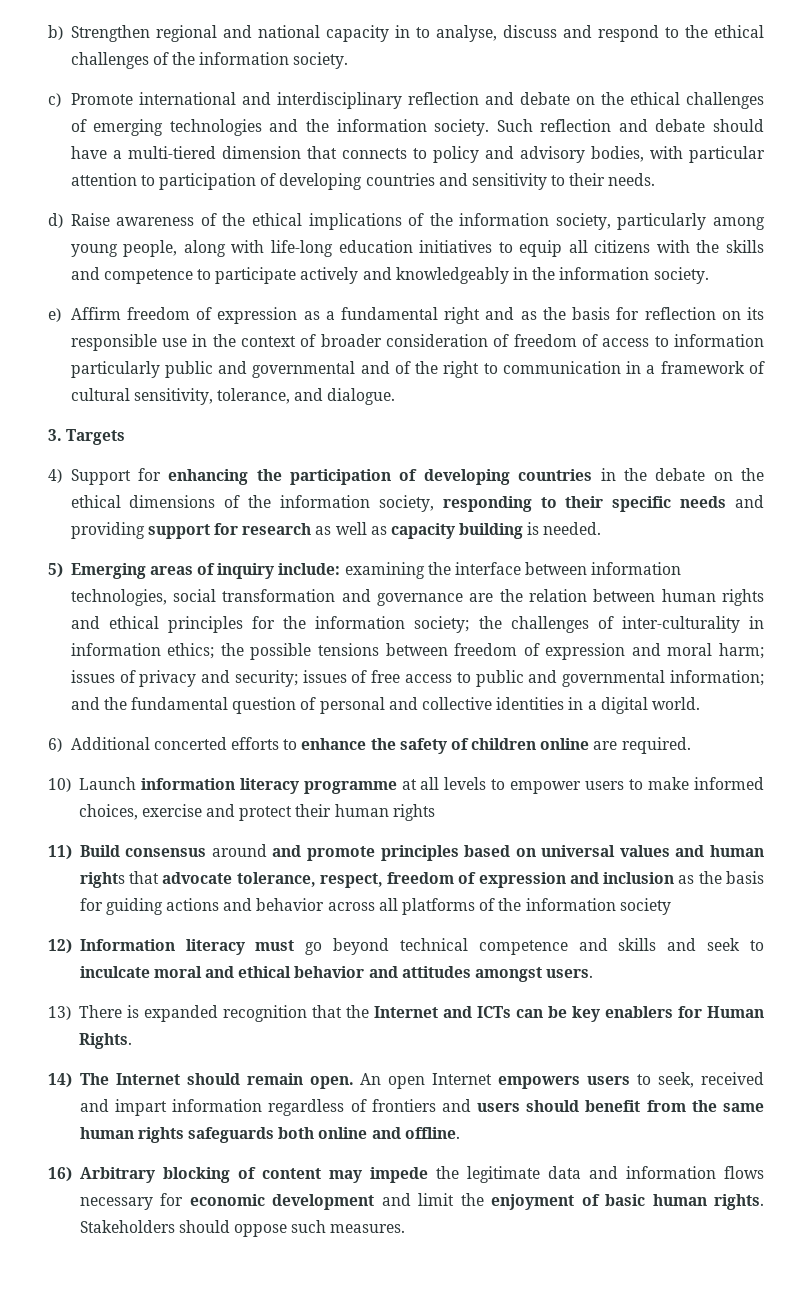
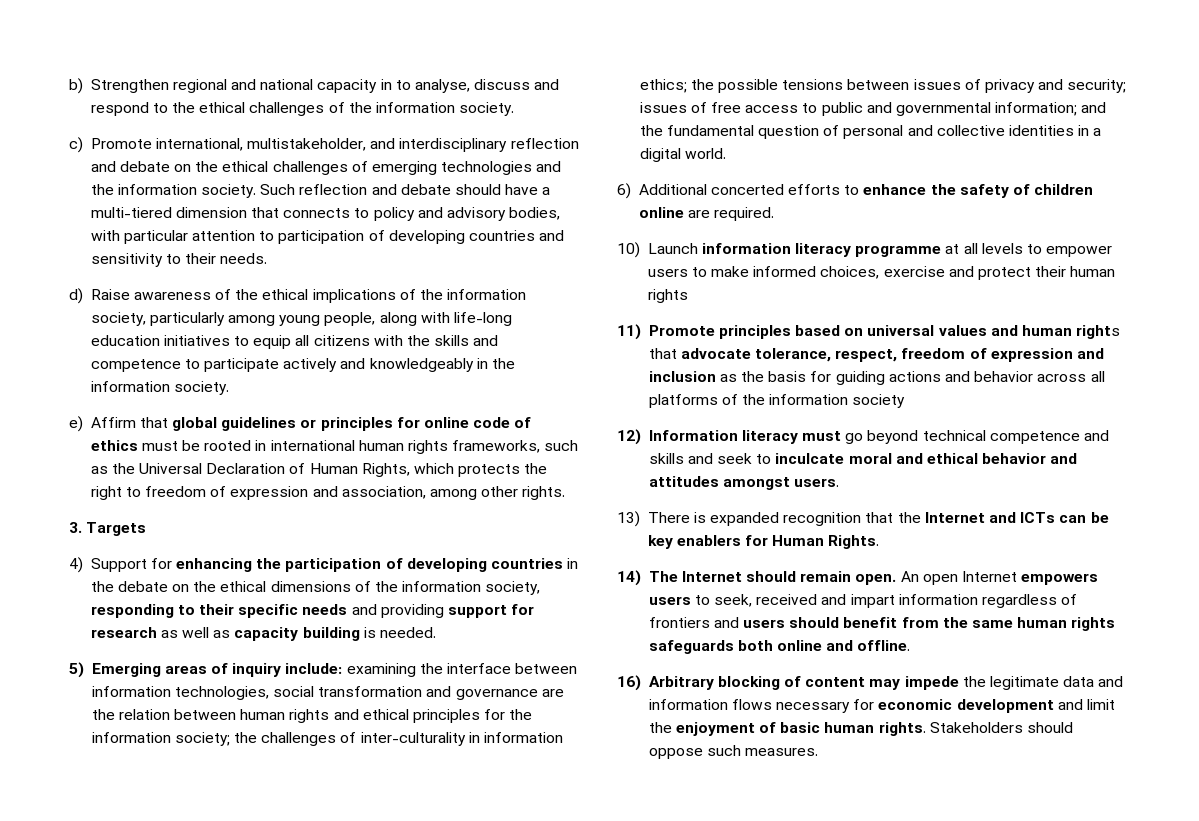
- c) Promote international and interdisciplinary reflection and debate on the ethical challenges of emerging technologies and the information society.
+ c) Promote international, multistakeholder, and interdisciplinary reflection and debate on the ethical challenges of emerging technologies and the information society.
- e) Affirm freedom of expression as a fundamental right and as the basis for reflection on its responsible use in the context of broader consideration of freedom of access to information particularly public and governmental and of the right to communication in a framework of cultural sensitivity, tolerance, and dialogue.
+ e) Affirm that global guidelines or principles for online code of ethics must be rooted in international human rights frameworks, such as the Universal Declaration of Human Rights, which protects the right to freedom of expression and association, among other rights.
- the possible tensions between freedom of expression and moral harm; issues of privacy and security;
+ the possible tensions between issues of privacy and security;
- 11) Build consensus around and promote principles based on universal values and human rights that advocate tolerance, respect, freedom of expression and inclusion as the basis for guiding actions and behavior across all platforms of the information society
+ 11) Promote principles based on universal values and human rights that advocate tolerance, respect, freedom of expression and inclusion as the basis for guiding actions and behavior across all platforms of the information society

